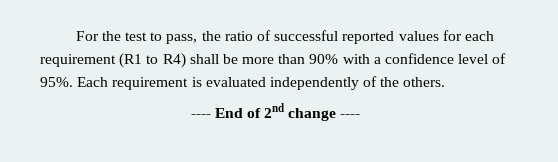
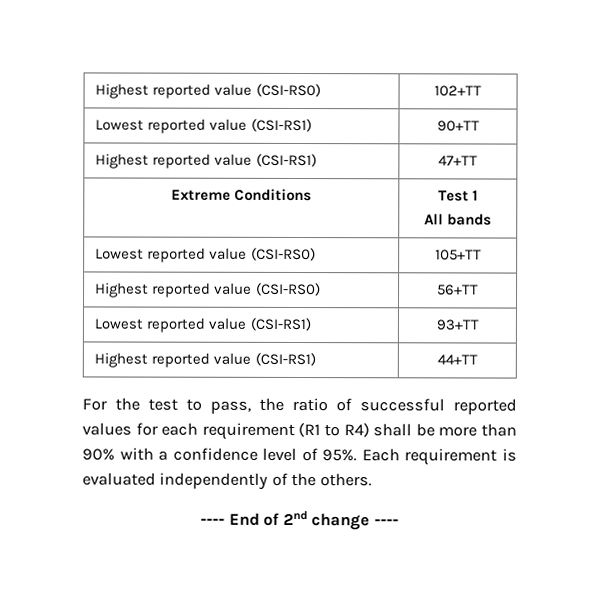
+ Highest reported value (CSI-RS0) | 102+TT
+ Lowest reported value (CSI-RS1) | 90+TT
+ Highest reported value (CSI-RS1) | 47+TT
+ Extreme Conditions | Test 1
+ All bands
+ Lowest reported value (CSI-RS0) | 105+TT
+ Highest reported value (CSI-RS0) | 56+TT
+ Lowest reported value (CSI-RS1) | 93+TT
+ Highest reported value (CSI-RS1) | 44+TT

